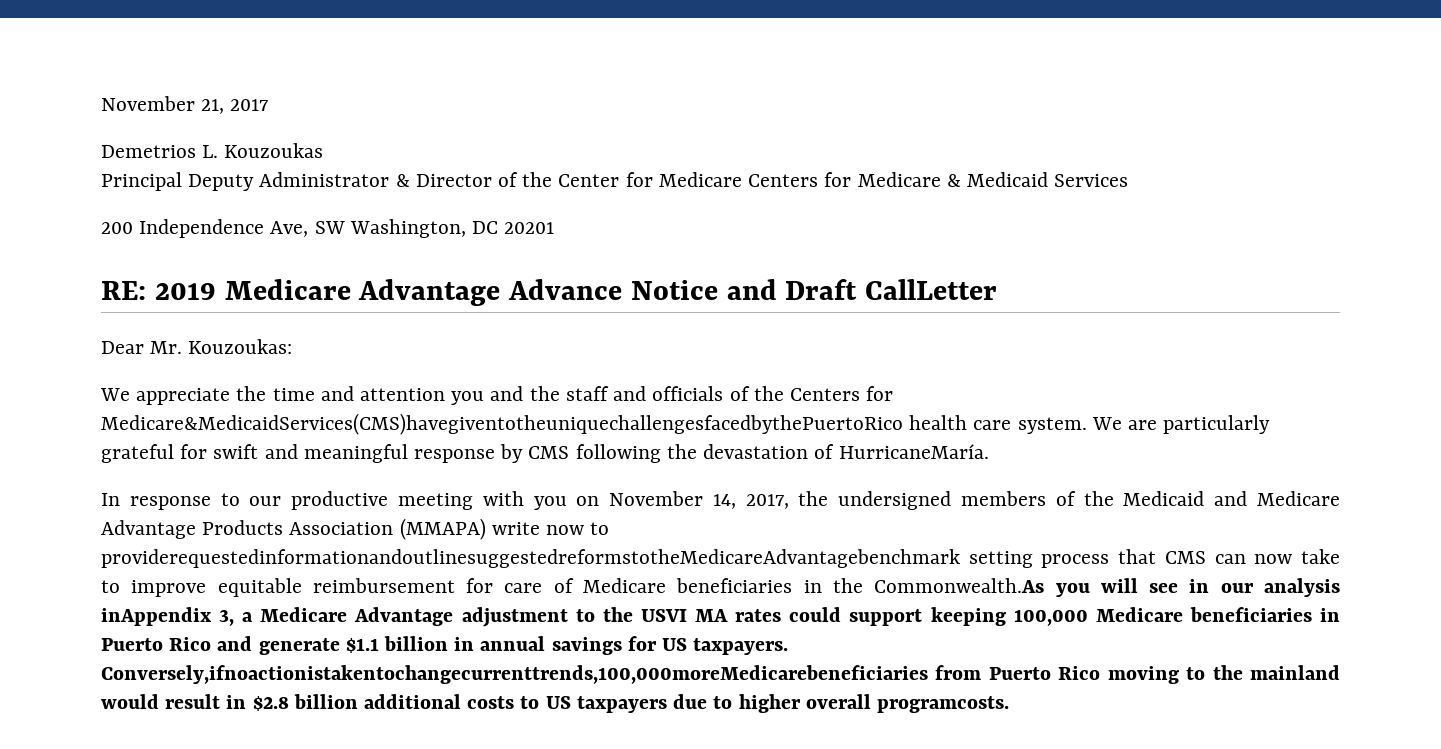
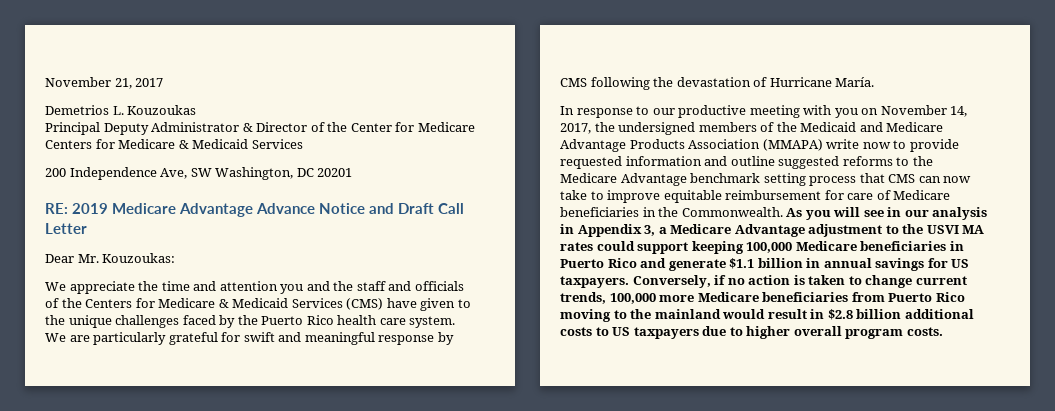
- RE: 2019 Medicare Advantage Advance Notice and Draft CallLetter
+ RE: 2019 Medicare Advantage Advance Notice and Draft Call Letter
- We appreciate the time and attention you and the staff and officials of the Centers for Medicare&MedicaidServices(CMS)havegiventotheuniquechallengesfacedbythePuertoRico health care system.
+ We appreciate the time and attention you and the staff and officials of the Centers for Medicare & Medicaid Services (CMS) have given to the unique challenges faced by the Puerto Rico health care system.
- We are particularly grateful for swift and meaningful response by CMS following the devastation of HurricaneMaría.
+ We are particularly grateful for swift and meaningful response by CMS following the devastation of Hurricane María.
- In response to our productive meeting with you on November 14, 2017, the undersigned members of the Medicaid and Medicare Advantage Products Association (MMAPA) write now to providerequestedinformationandoutlinesuggestedreformstotheMedicareAdvantagebenchmark setting process that CMS can now take to improve equitable reimbursement for care of Medicare beneficiaries in the Commonwealth.As you will see in our analysis inAppendix 3, a Medicare Advantage adjustment to the USVI MA rates could support keeping 100,000 Medicare beneficiaries in Puerto Rico and generate $1.1 billion in annual savings for US taxpayers.
+ In response to our productive meeting with you on November 14, 2017, the undersigned members of the Medicaid and Medicare Advantage Products Association (MMAPA) write now to provide requested information and outline suggested reforms to the Medicare Advantage benchmark setting process that CMS can now take to improve equitable reimbursement for care of Medicare beneficiaries in the Commonwealth. As you will see in our analysis in Appendix 3, a Medicare Advantage adjustment to the USVI MA rates could support keeping 100,000 Medicare beneficiaries in Puerto Rico and generate $1.1 billion in annual savings for US taxpayers.
- Conversely,ifnoactionistakentochangecurrenttrends,100,000moreMedicarebeneficiaries from Puerto Rico moving to the mainland would result in $2.8 billion additional costs to US taxpayers due to higher overall programcosts.
+ Conversely, if no action is taken to change current trends, 100,000 more Medicare beneficiaries from Puerto Rico moving to the mainland would result in $2.8 billion additional costs to US taxpayers due to higher overall program costs.

